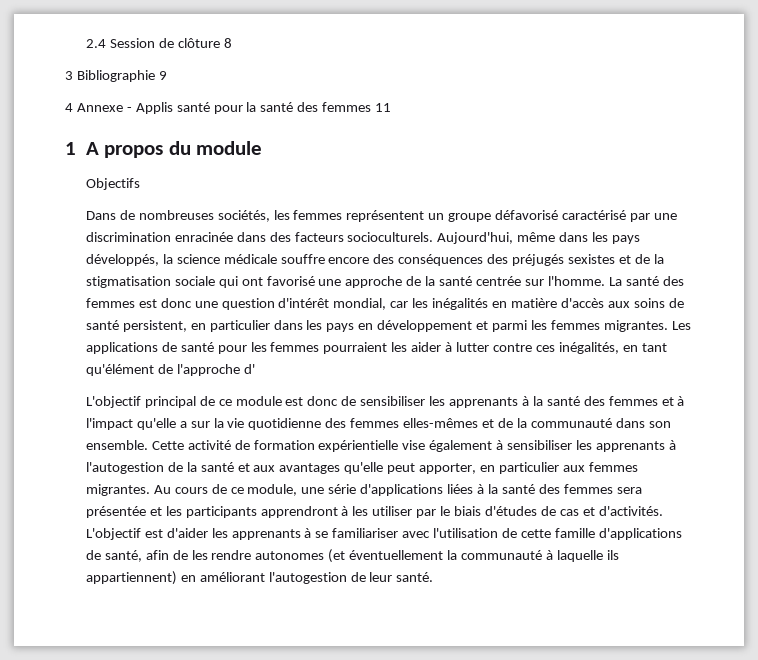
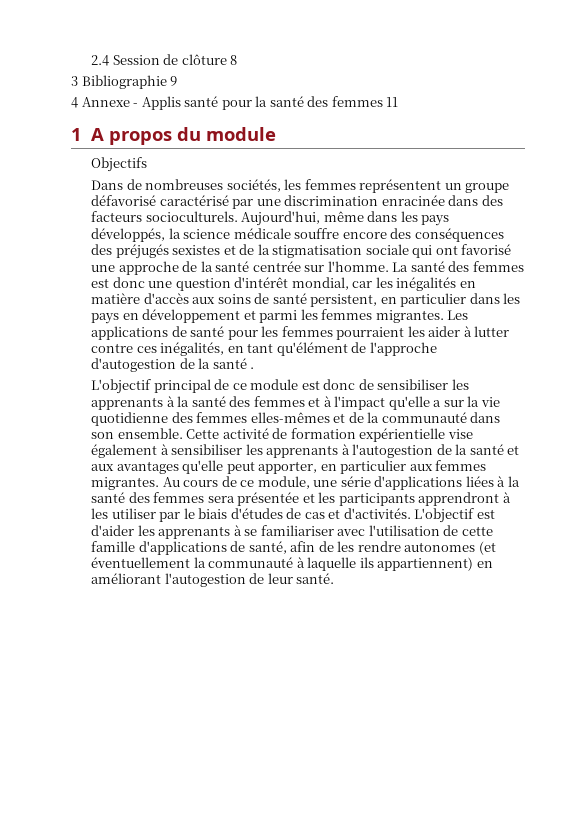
- Les applications de santé pour les femmes pourraient les aider à lutter contre ces inégalités, en tant qu'élément de l'approche d'
+ Les applications de santé pour les femmes pourraient les aider à lutter contre ces inégalités, en tant qu'élément de l'approche d'autogestion de la santé .

